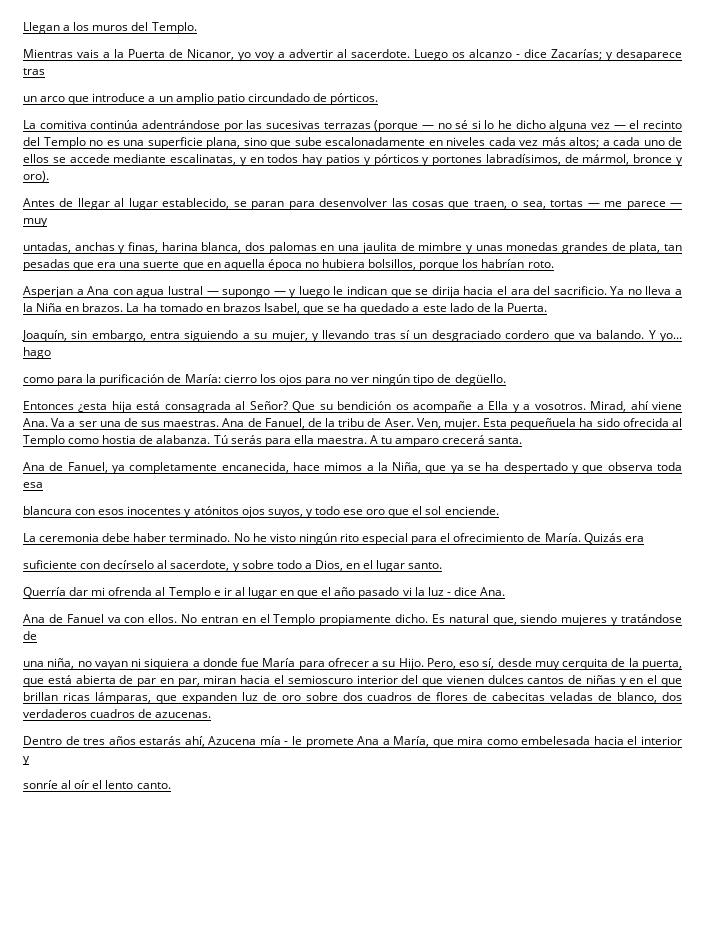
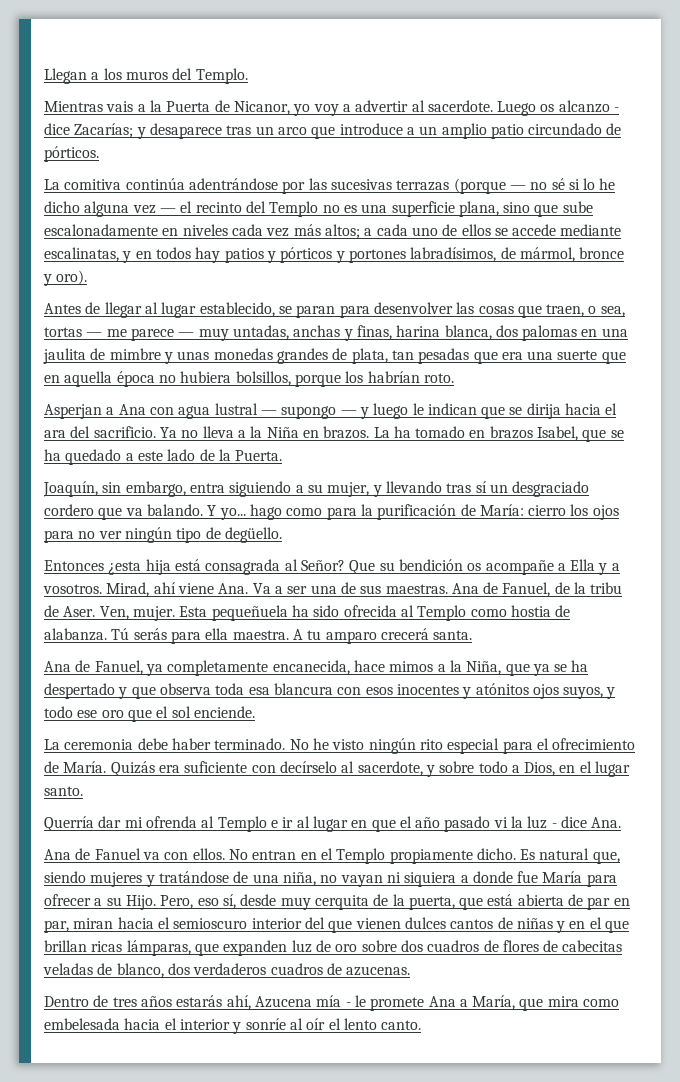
- Luego os alcanzo - dice Zacarías; y desaparece tras
- un arco que introduce a un amplio patio circundado de pórticos.
+ Luego os alcanzo - dice Zacarías; y desaparece tras un arco que introduce a un amplio patio circundado de pórticos.
- Antes de llegar al lugar establecido, se paran para desenvolver las cosas que traen, o sea, tortas — me parece — muy
- untadas, anchas y finas, harina blanca, dos palomas en una jaulita de mimbre y unas monedas grandes de plata, tan pesadas que era una suerte que en aquella época no hubiera bolsillos, porque los habrían roto.
+ Antes de llegar al lugar establecido, se paran para desenvolver las cosas que traen, o sea, tortas — me parece — muy untadas, anchas y finas, harina blanca, dos palomas en una jaulita de mimbre y unas monedas grandes de plata, tan pesadas que era una suerte que en aquella época no hubiera bolsillos, porque los habrían roto.
- Y yo... hago
- como para la purificación de María: cierro los ojos para no ver ningún tipo de degüello.
+ Y yo... hago como para la purificación de María: cierro los ojos para no ver ningún tipo de degüello.
- Ana de Fanuel, ya completamente encanecida, hace mimos a la Niña, que ya se ha despertado y que observa toda esa
- blancura con esos inocentes y atónitos ojos suyos, y todo ese oro que el sol enciende.
+ Ana de Fanuel, ya completamente encanecida, hace mimos a la Niña, que ya se ha despertado y que observa toda esa blancura con esos inocentes y atónitos ojos suyos, y todo ese oro que el sol enciende.
- Quizás era
- suficiente con decírselo al sacerdote, y sobre todo a Dios, en el lugar santo.
+ Quizás era suficiente con decírselo al sacerdote, y sobre todo a Dios, en el lugar santo.
- Es natural que, siendo mujeres y tratándose de
- una niña, no vayan ni siquiera a donde fue María para ofrecer a su Hijo.
+ Es natural que, siendo mujeres y tratándose de una niña, no vayan ni siquiera a donde fue María para ofrecer a su Hijo.
- Dentro de tres años estarás ahí, Azucena mía - le promete Ana a María, que mira como embelesada hacia el interior y
- sonríe al oír el lento canto.
+ Dentro de tres años estarás ahí, Azucena mía - le promete Ana a María, que mira como embelesada hacia el interior y sonríe al oír el lento canto.

